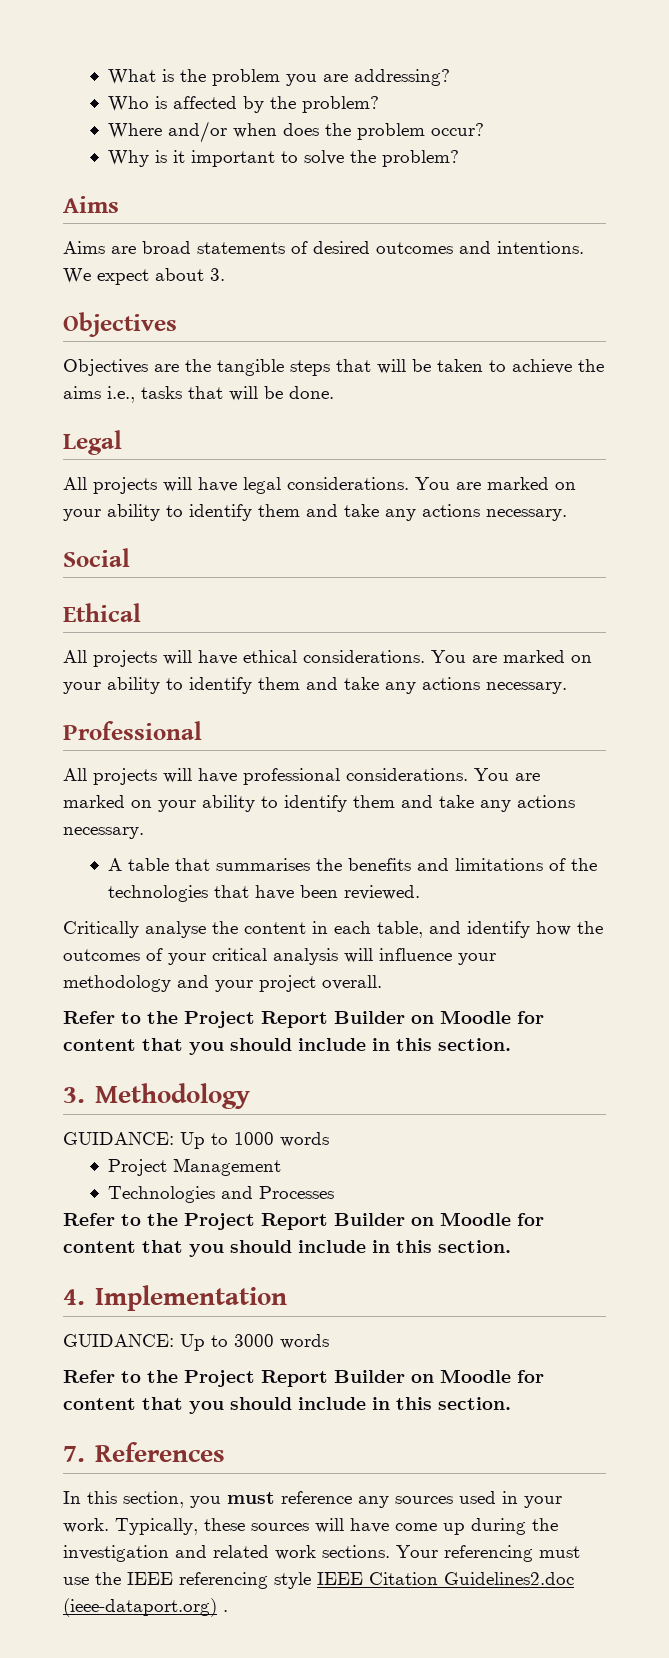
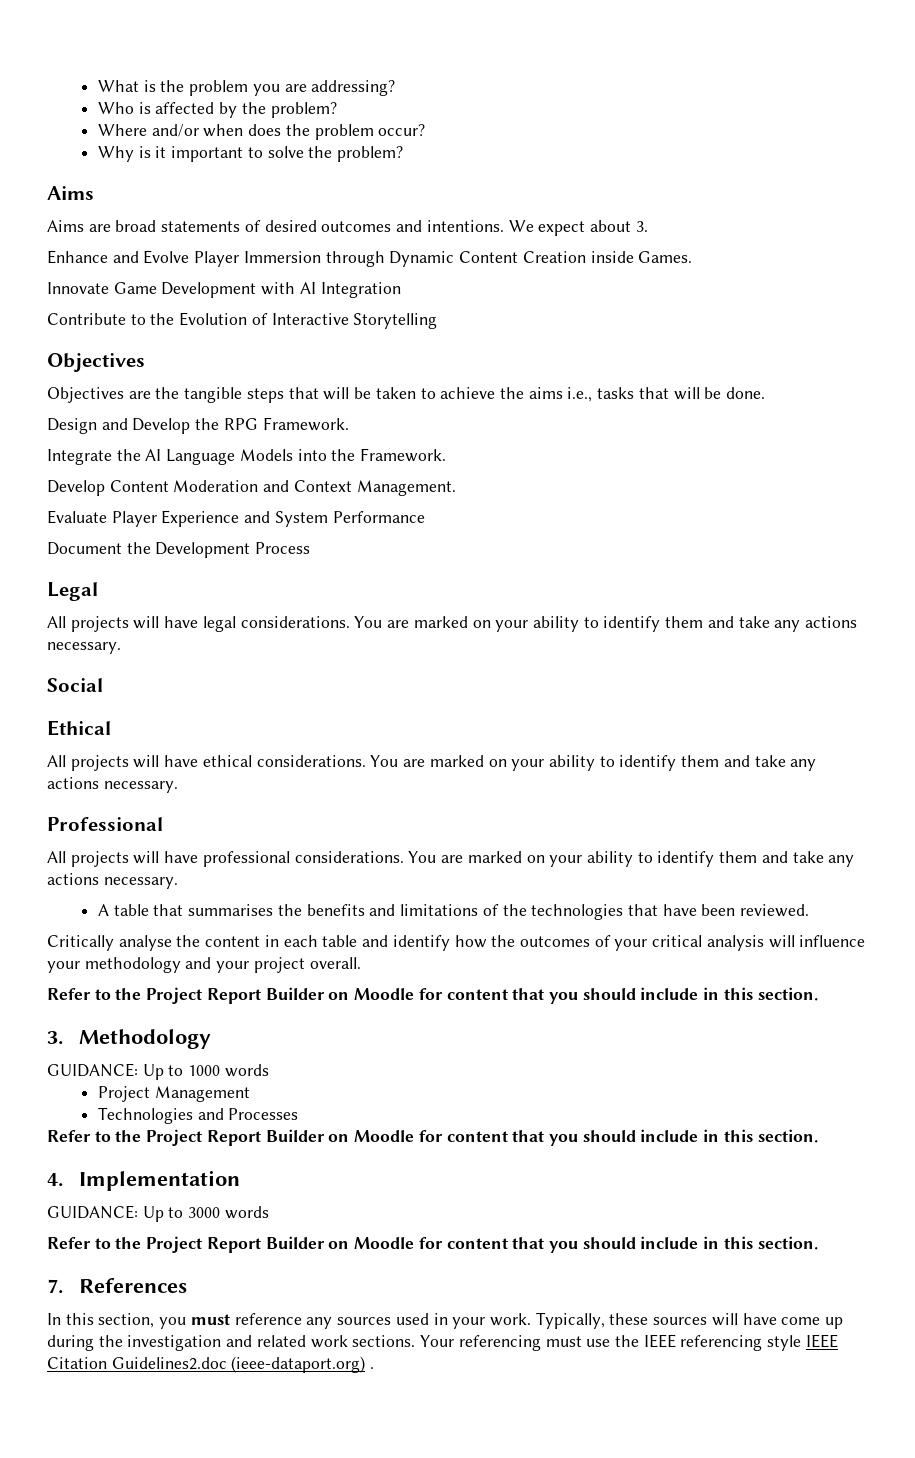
+ Enhance and Evolve Player Immersion through Dynamic Content Creation inside Games.
+ Innovate Game Development with AI Integration
+ Contribute to the Evolution of Interactive Storytelling
+ Design and Develop the RPG Framework.
+ Integrate the AI Language Models into the Framework.
+ Develop Content Moderation and Context Management.
+ Evaluate Player Experience and System Performance
+ Document the Development Process
- Critically analyse the content in each table, and identify how the outcomes of your critical analysis will influence your methodology and your project overall.
+ Critically analyse the content in each table and identify how the outcomes of your critical analysis will influence your methodology and your project overall.

